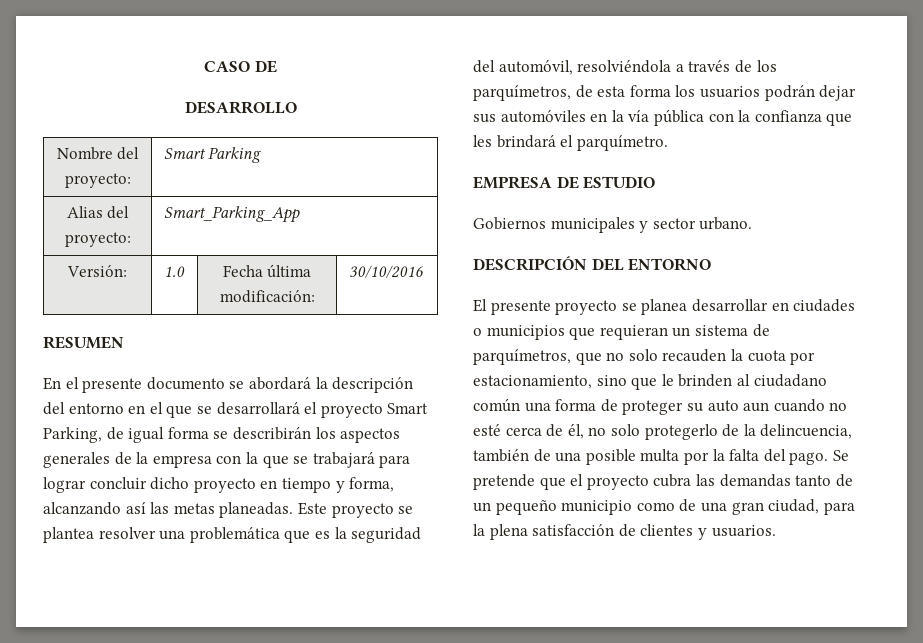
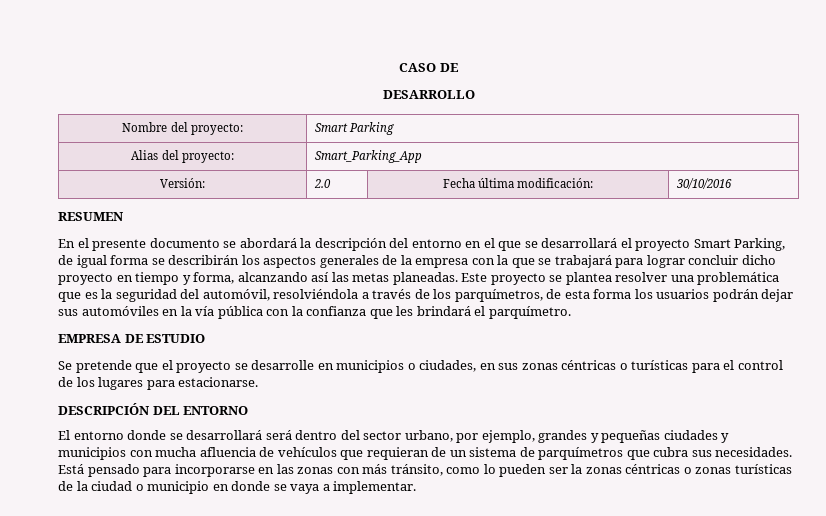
- Versión: | 1.0 | Fecha última modificación: | 30/10/2016
+ Versión: | 2.0 | Fecha última modificación: | 30/10/2016
- Gobiernos municipales y sector urbano.
+ Se pretende que el proyecto se desarrolle en municipios o ciudades, en sus zonas céntricas o turísticas para el control de los lugares para estacionarse.
  DESCRIPCIÓN DEL ENTORNO
- El presente proyecto se planea desarrollar en ciudades o municipios que requieran un sistema de parquímetros, que no solo recauden la cuota por estacionamiento, sino que le brinden al ciudadano común una forma de proteger su auto aun cuando no esté cerca de él, no solo protegerlo de la delincuencia, también de una posible multa por la falta del pago. Se pretende que el proyecto cubra las demandas tanto de un pequeño municipio como de una gran ciudad, para la plena satisfacción de clientes y usuarios.
+ El entorno donde se desarrollará será dentro del sector urbano, por ejemplo, grandes y pequeñas ciudades y municipios con mucha afluencia de vehículos que requieran de un sistema de parquímetros que cubra sus necesidades. Está pensado para incorporarse en las zonas con más tránsito, como lo pueden ser la zonas céntricas o zonas turísticas de la ciudad o municipio en donde se vaya a implementar.

